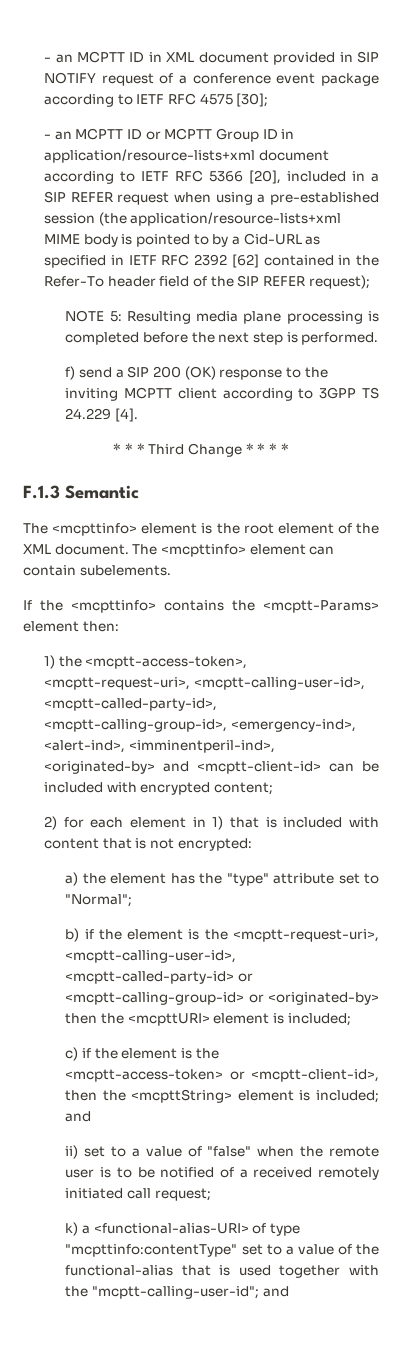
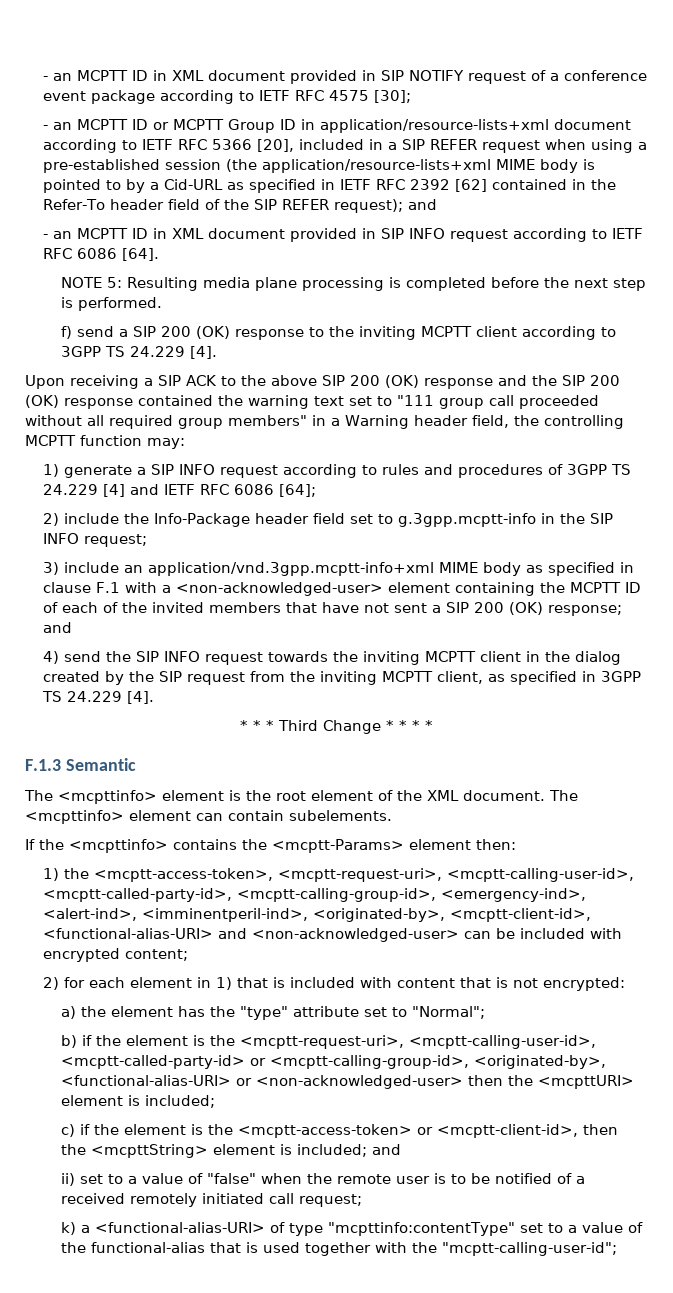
- - an MCPTT ID or MCPTT Group ID in application/resource-lists+xml document according to IETF RFC 5366 [20], included in a SIP REFER request when using a pre-established session (the application/resource-lists+xml MIME body is pointed to by a Cid-URL as specified in IETF RFC 2392 [62] contained in the Refer-To header field of the SIP REFER request);
+ - an MCPTT ID or MCPTT Group ID in application/resource-lists+xml document according to IETF RFC 5366 [20], included in a SIP REFER request when using a pre-established session (the application/resource-lists+xml MIME body is pointed to by a Cid-URL as specified in IETF RFC 2392 [62] contained in the Refer-To header field of the SIP REFER request); and
+ - an MCPTT ID in XML document provided in SIP INFO request according to IETF RFC 6086 [64].
+ Upon receiving a SIP ACK to the above SIP 200 (OK) response and the SIP 200 (OK) response contained the warning text set to "111 group call proceeded without all required group members" in a Warning header field, the controlling MCPTT function may:
+ 1) generate a SIP INFO request according to rules and procedures of 3GPP TS 24.229 [4] and IETF RFC 6086 [64];
+ 2) include the Info-Package header field set to g.3gpp.mcptt-info in the SIP INFO request;
+ 3) include an application/vnd.3gpp.mcptt-info+xml MIME body as specified in clause F.1 with a <non-acknowledged-user> element containing the MCPTT ID of each of the invited members that have not sent a SIP 200 (OK) response; and
+ 4) send the SIP INFO request towards the inviting MCPTT client in the dialog created by the SIP request from the inviting MCPTT client, as specified in 3GPP TS 24.229 [4].
- 1) the <mcptt-access-token>, <mcptt-request-uri>, <mcptt-calling-user-id>, <mcptt-called-party-id>, <mcptt-calling-group-id>, <emergency-ind>, <alert-ind>, <imminentperil-ind>, <originated-by> and <mcptt-client-id> can be included with encrypted content;
+ 1) the <mcptt-access-token>, <mcptt-request-uri>, <mcptt-calling-user-id>, <mcptt-called-party-id>, <mcptt-calling-group-id>, <emergency-ind>, <alert-ind>, <imminentperil-ind>, <originated-by>, <mcptt-client-id>, <functional-alias-URI> and <non-acknowledged-user> can be included with encrypted content;
- b) if the element is the <mcptt-request-uri>, <mcptt-calling-user-id>, <mcptt-called-party-id> or <mcptt-calling-group-id> or <originated-by> then the <mcpttURI> element is included;
+ b) if the element is the <mcptt-request-uri>, <mcptt-calling-user-id>, <mcptt-called-party-id> or <mcptt-calling-group-id>, <originated-by>, <functional-alias-URI> or <non-acknowledged-user> then the <mcpttURI> element is included;
- k) a <functional-alias-URI> of type "mcpttinfo:contentType" set to a value of the functional-alias that is used together with the "mcptt-calling-user-id"; and
+ k) a <functional-alias-URI> of type "mcpttinfo:contentType" set to a value of the functional-alias that is used together with the "mcptt-calling-user-id";

